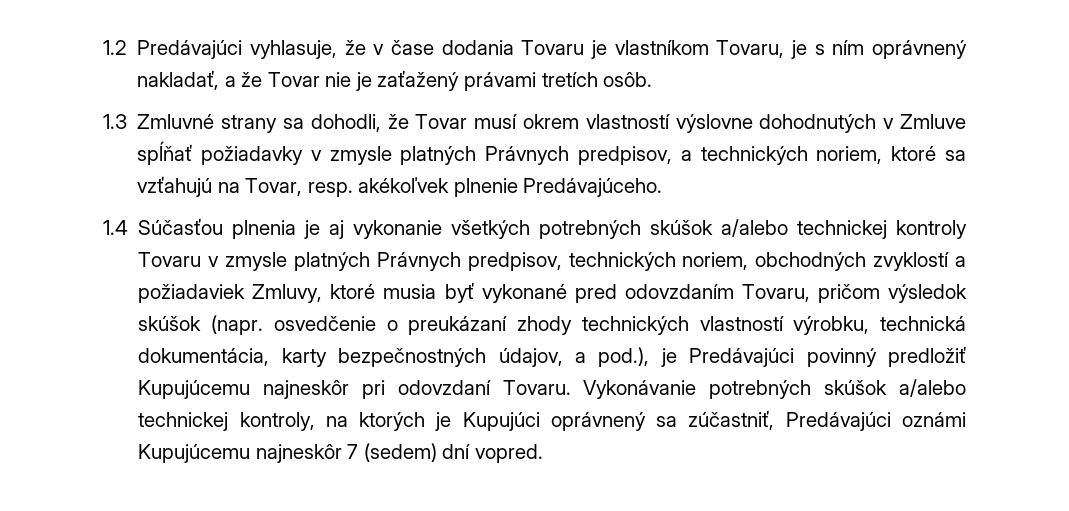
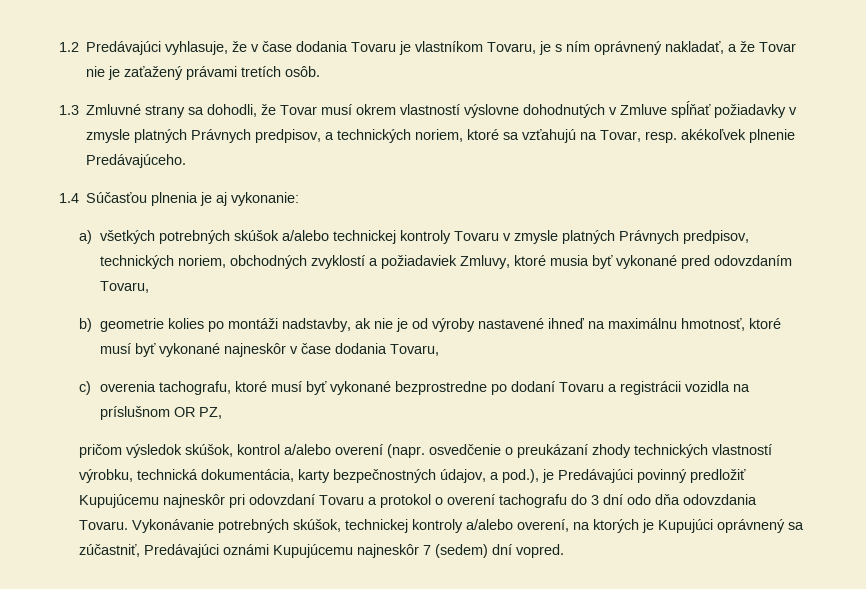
- 1.4 Súčasťou plnenia je aj vykonanie všetkých potrebných skúšok a/alebo technickej kontroly Tovaru v zmysle platných Právnych predpisov, technických noriem, obchodných zvyklostí a požiadaviek Zmluvy, ktoré musia byť vykonané pred odovzdaním Tovaru, pričom výsledok skúšok (napr. osvedčenie o preukázaní zhody technických vlastností výrobku, technická dokumentácia, karty bezpečnostných údajov, a pod.), je Predávajúci povinný predložiť Kupujúcemu najneskôr pri odovzdaní Tovaru. Vykonávanie potrebných skúšok a/alebo technickej kontroly, na ktorých je Kupujúci oprávnený sa zúčastniť, Predávajúci oznámi Kupujúcemu najneskôr 7 (sedem) dní vopred.
+ 1.4 Súčasťou plnenia je aj vykonanie:
+ a) všetkých potrebných skúšok a/alebo technickej kontroly Tovaru v zmysle platných Právnych predpisov, technických noriem, obchodných zvyklostí a požiadaviek Zmluvy, ktoré musia byť vykonané pred odovzdaním Tovaru,
+ b) geometrie kolies po montáži nadstavby, ak nie je od výroby nastavené ihneď na maximálnu hmotnosť, ktoré musí byť vykonané najneskôr v čase dodania Tovaru,
+ c) overenia tachografu, ktoré musí byť vykonané bezprostredne po dodaní Tovaru a registrácii vozidla na príslušnom OR PZ,
+ pričom výsledok skúšok, kontrol a/alebo overení (napr. osvedčenie o preukázaní zhody technických vlastností výrobku, technická dokumentácia, karty bezpečnostných údajov, a pod.), je Predávajúci povinný predložiť Kupujúcemu najneskôr pri odovzdaní Tovaru a protokol o overení tachografu do 3 dní odo dňa odovzdania Tovaru. Vykonávanie potrebných skúšok, technickej kontroly a/alebo overení, na ktorých je Kupujúci oprávnený sa zúčastniť, Predávajúci oznámi Kupujúcemu najneskôr 7 (sedem) dní vopred.

